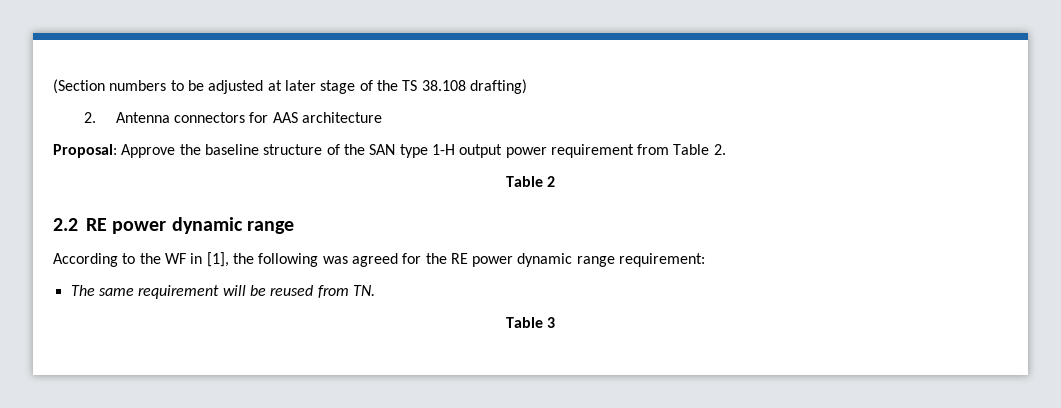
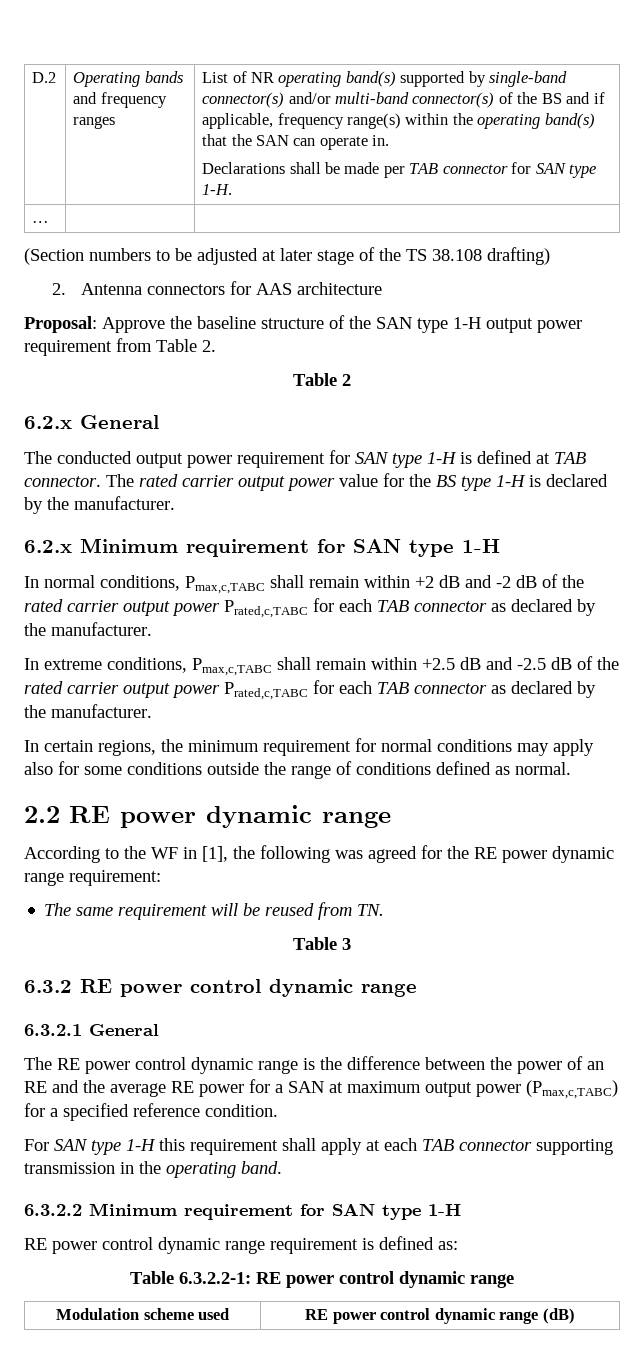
+ D.2 | Operating bands and frequency ranges | List of NR operating band(s) supported by single-band connector(s) and/or multi-band connector(s) of the BS and if applicable, frequency range(s) within the operating band(s) that the SAN can operate in.
+ Declarations shall be made per TAB connector for SAN type 1-H.
+ … | |
+ 6.2.x General
+ The conducted output power requirement for SAN type 1-H is defined at TAB connector. The rated carrier output power value for the BS type 1-H is declared by the manufacturer.
+ 6.2.x Minimum requirement for SAN type 1-H
+ In normal conditions, Pmax,c,TABC shall remain within +2 dB and -2 dB of the rated carrier output power Prated,c,TABC for each TAB connector as declared by the manufacturer.
+ In extreme conditions, Pmax,c,TABC shall remain within +2.5 dB and -2.5 dB of the rated carrier output power Prated,c,TABC for each TAB connector as declared by the manufacturer.
+ In certain regions, the minimum requirement for normal conditions may apply also for some conditions outside the range of conditions defined as normal.
+ 6.3.2 RE power control dynamic range
+ 6.3.2.1 General
+ The RE power control dynamic range is the difference between the power of an RE and the average RE power for a SAN at maximum output power (Pmax,c,TABC) for a specified reference condition.
+ For SAN type 1-H this requirement shall apply at each TAB connector supporting transmission in the operating band.
+ 6.3.2.2 Minimum requirement for SAN type 1-H
+ RE power control dynamic range requirement is defined as:
+ Table 6.3.2.2-1: RE power control dynamic range
+ Modulation scheme used | RE power control dynamic range (dB)

